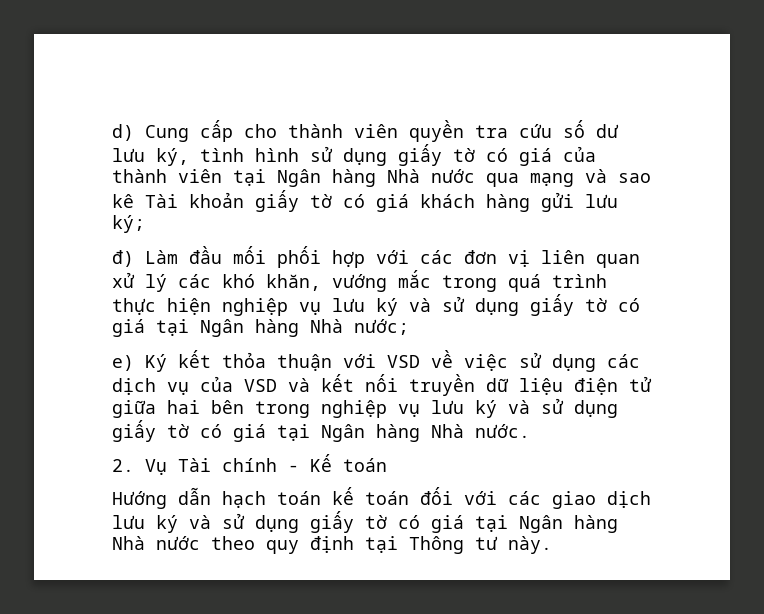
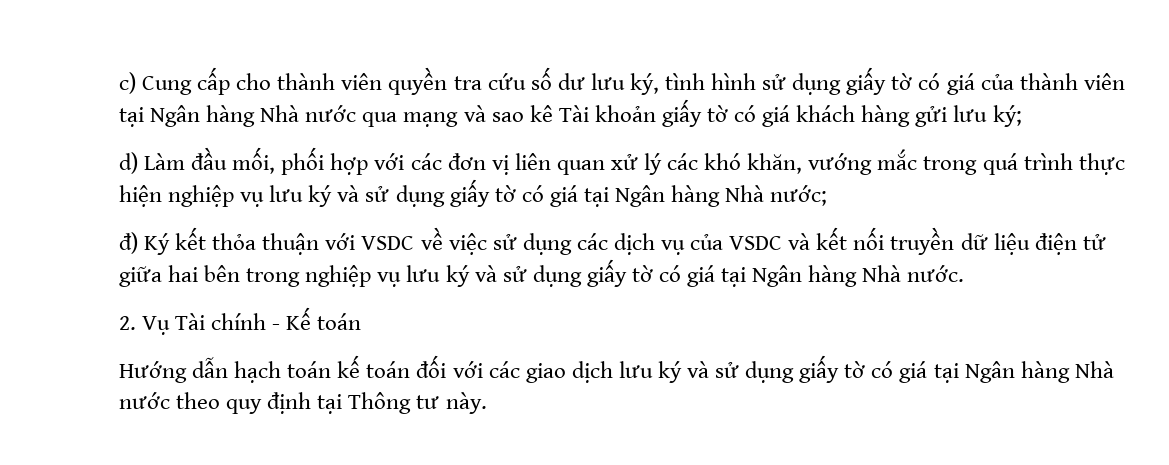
- d) Cung cấp cho thành viên quyền tra cứu số dư lưu ký, tình hình sử dụng giấy tờ có giá của thành viên tại Ngân hàng Nhà nước qua mạng và sao kê Tài khoản giấy tờ có giá khách hàng gửi lưu ký;
+ c) Cung cấp cho thành viên quyền tra cứu số dư lưu ký, tình hình sử dụng giấy tờ có giá của thành viên tại Ngân hàng Nhà nước qua mạng và sao kê Tài khoản giấy tờ có giá khách hàng gửi lưu ký;
- đ) Làm đầu mối phối hợp với các đơn vị liên quan xử lý các khó khăn, vướng mắc trong quá trình thực hiện nghiệp vụ lưu ký và sử dụng giấy tờ có giá tại Ngân hàng Nhà nước;
+ d) Làm đầu mối, phối hợp với các đơn vị liên quan xử lý các khó khăn, vướng mắc trong quá trình thực hiện nghiệp vụ lưu ký và sử dụng giấy tờ có giá tại Ngân hàng Nhà nước;
- e) Ký kết thỏa thuận với VSD về việc sử dụng các dịch vụ của VSD và kết nối truyền dữ liệu điện tử giữa hai bên trong nghiệp vụ lưu ký và sử dụng giấy tờ có giá tại Ngân hàng Nhà nước.
+ đ) Ký kết thỏa thuận với VSDC về việc sử dụng các dịch vụ của VSDC và kết nối truyền dữ liệu điện tử giữa hai bên trong nghiệp vụ lưu ký và sử dụng giấy tờ có giá tại Ngân hàng Nhà nước.

